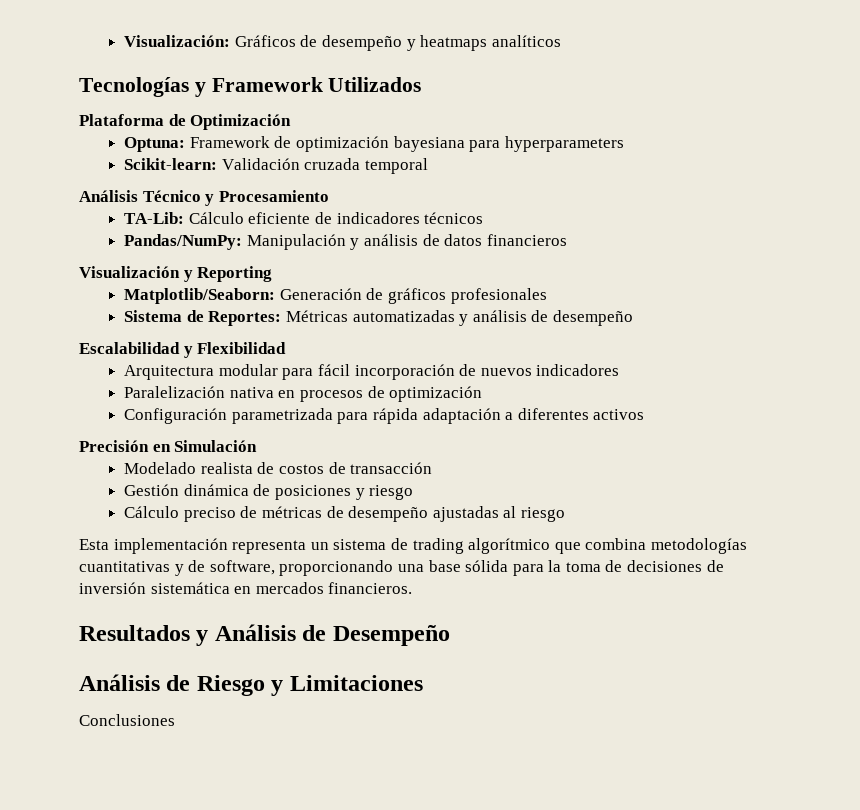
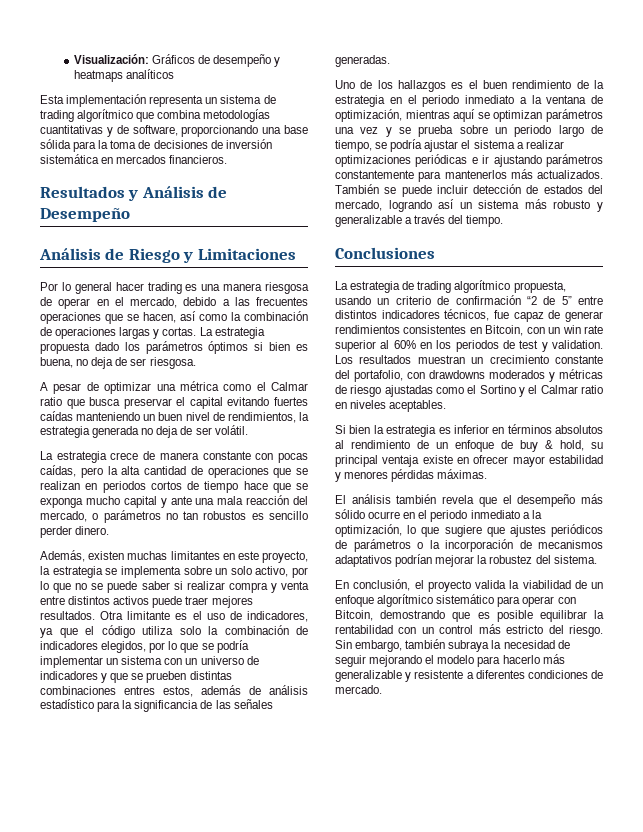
- Tecnologías y Framework Utilizados
- Plataforma de Optimización
- Optuna: Framework de optimización bayesiana para hyperparameters
- Scikit-learn: Validación cruzada temporal
- Análisis Técnico y Procesamiento
- TA-Lib: Cálculo eficiente de indicadores técnicos
- Pandas/NumPy: Manipulación y análisis de datos financieros
- Visualización y Reporting
- Matplotlib/Seaborn: Generación de gráficos profesionales
- Sistema de Reportes: Métricas automatizadas y análisis de desempeño
- Escalabilidad y Flexibilidad
- Arquitectura modular para fácil incorporación de nuevos indicadores
- Paralelización nativa en procesos de optimización
- Configuración parametrizada para rápida adaptación a diferentes activos
- Precisión en Simulación
- Modelado realista de costos de transacción
- Gestión dinámica de posiciones y riesgo
- Cálculo preciso de métricas de desempeño ajustadas al riesgo
+ Por lo general hacer trading es una manera riesgosa de operar en el mercado, debido a las frecuentes operaciones que se hacen, así como la combinación de operaciones largas y cortas. La estrategia propuesta dado los parámetros óptimos si bien es buena, no deja de ser riesgosa.
+ A pesar de optimizar una métrica como el Calmar ratio que busca preservar el capital evitando fuertes caídas manteniendo un buen nivel de rendimientos, la estrategia generada no deja de ser volátil.
+ La estrategia crece de manera constante con pocas caídas, pero la alta cantidad de operaciones que se realizan en periodos cortos de tiempo hace que se exponga mucho capital y ante una mala reacción del mercado, o parámetros no tan robustos es sencillo perder dinero.
+ Además, existen muchas limitantes en este proyecto, la estrategia se implementa sobre un solo activo, por lo que no se puede saber si realizar compra y venta entre distintos activos puede traer mejores resultados. Otra limitante es el uso de indicadores, ya que el código utiliza solo la combinación de indicadores elegidos, por lo que se podría implementar un sistema con un universo de indicadores y que se prueben distintas combinaciones entres estos, además de análisis estadístico para la significancia de las señales generadas.
+ Uno de los hallazgos es el buen rendimiento de la estrategia en el periodo inmediato a la ventana de optimización, mientras aquí se optimizan parámetros una vez y se prueba sobre un periodo largo de tiempo, se podría ajustar el sistema a realizar optimizaciones periódicas e ir ajustando parámetros constantemente para mantenerlos más actualizados. También se puede incluir detección de estados del mercado, logrando así un sistema más robusto y generalizable a través del tiempo.
  Conclusiones
+ La estrategia de trading algorítmico propuesta, usando un criterio de confirmación “2 de 5” entre distintos indicadores técnicos, fue capaz de generar rendimientos consistentes en Bitcoin, con un win rate superior al 60% en los periodos de test y validation. Los resultados muestran un crecimiento constante del portafolio, con drawdowns moderados y métricas de riesgo ajustadas como el Sortino y el Calmar ratio en niveles aceptables.
+ Si bien la estrategia es inferior en términos absolutos al rendimiento de un enfoque de buy & hold, su principal ventaja existe en ofrecer mayor estabilidad y menores pérdidas máximas.
+ El análisis también revela que el desempeño más sólido ocurre en el periodo inmediato a la optimización, lo que sugiere que ajustes periódicos de parámetros o la incorporación de mecanismos adaptativos podrían mejorar la robustez del sistema.
+ En conclusión, el proyecto valida la viabilidad de un enfoque algorítmico sistemático para operar con Bitcoin, demostrando que es posible equilibrar la rentabilidad con un control más estricto del riesgo. Sin embargo, también subraya la necesidad de seguir mejorando el modelo para hacerlo más generalizable y resistente a diferentes condiciones de mercado.

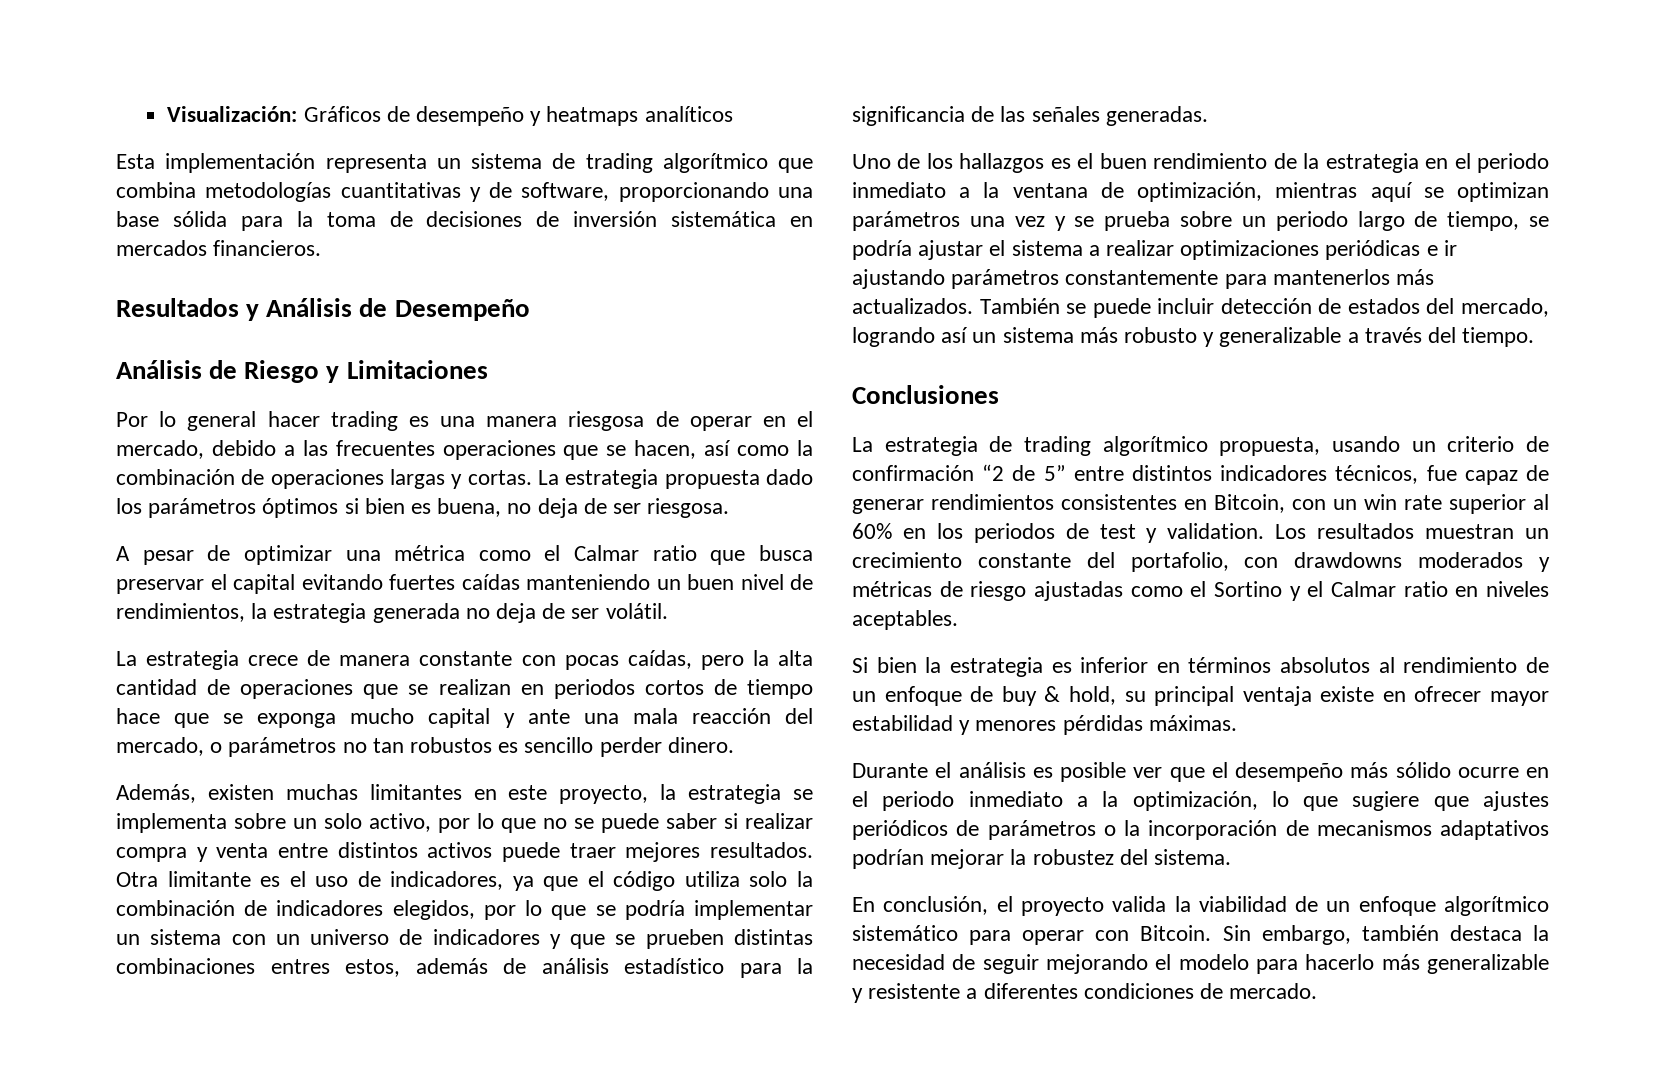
- El análisis también revela que el desempeño más sólido ocurre en el periodo inmediato a la optimización, lo que sugiere que ajustes periódicos de parámetros o la incorporación de mecanismos adaptativos podrían mejorar la robustez del sistema.
+ Durante el análisis es posible ver que el desempeño más sólido ocurre en el periodo inmediato a la optimización, lo que sugiere que ajustes periódicos de parámetros o la incorporación de mecanismos adaptativos podrían mejorar la robustez del sistema.
- En conclusión, el proyecto valida la viabilidad de un enfoque algorítmico sistemático para operar con Bitcoin, demostrando que es posible equilibrar la rentabilidad con un control más estricto del riesgo.
+ En conclusión, el proyecto valida la viabilidad de un enfoque algorítmico sistemático para operar con Bitcoin.
- Sin embargo, también subraya la necesidad de seguir mejorando el modelo para hacerlo más generalizable y resistente a diferentes condiciones de mercado.
+ Sin embargo, también destaca la necesidad de seguir mejorando el modelo para hacerlo más generalizable y resistente a diferentes condiciones de mercado.

